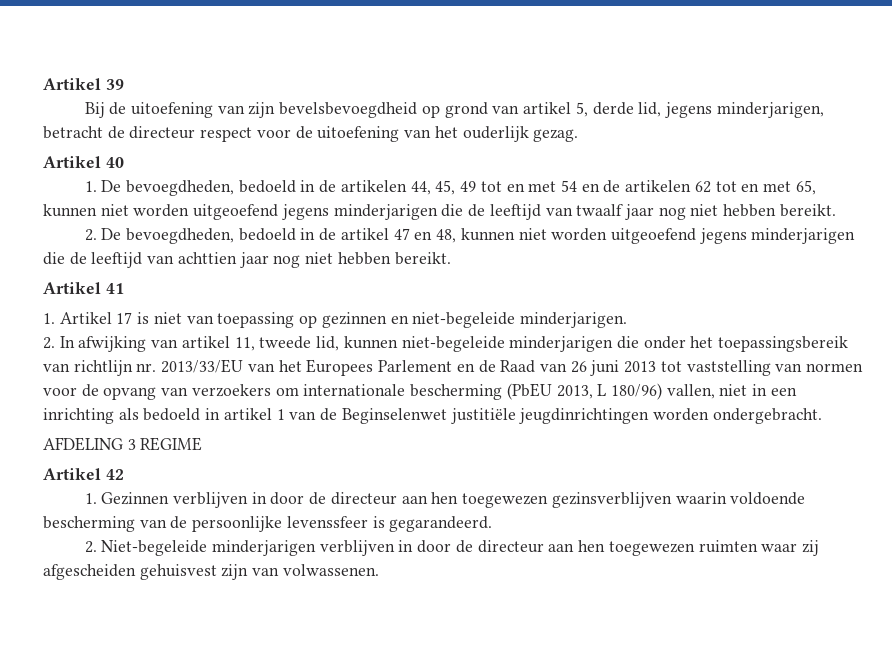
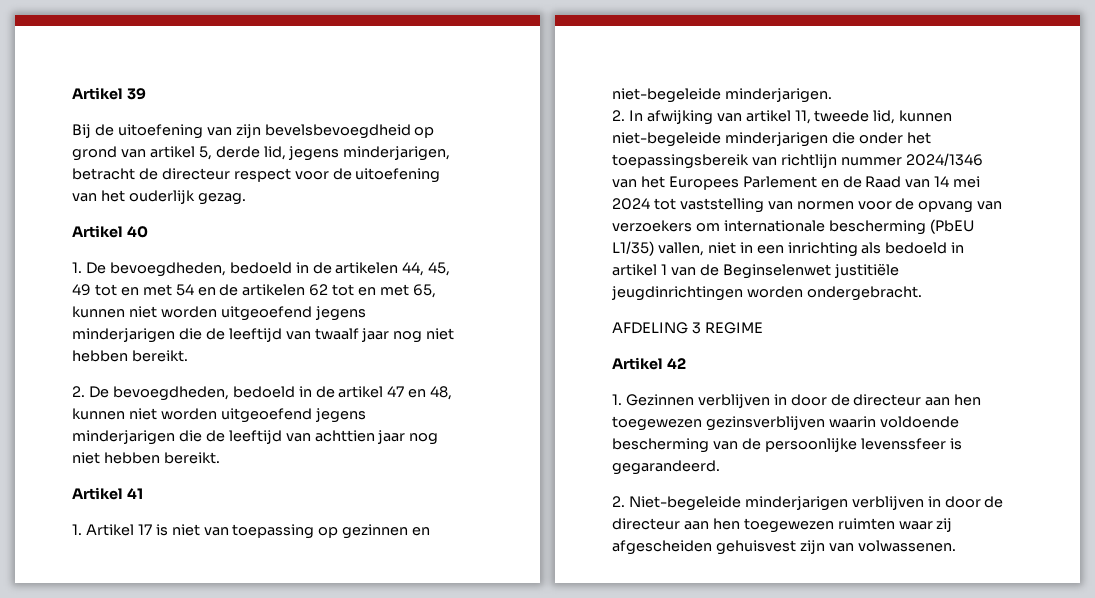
- 2. In afwijking van artikel 11, tweede lid, kunnen niet-begeleide minderjarigen die onder het toepassingsbereik van richtlijn nr. 2013/33/EU van het Europees Parlement en de Raad van 26 juni 2013 tot vaststelling van normen voor de opvang van verzoekers om internationale bescherming (PbEU 2013, L 180/96) vallen, niet in een inrichting als bedoeld in artikel 1 van de Beginselenwet justitiële jeugdinrichtingen worden ondergebracht.
+ 2. In afwijking van artikel 11, tweede lid, kunnen niet-begeleide minderjarigen die onder het toepassingsbereik van richtlijn nummer 2024/1346 van het Europees Parlement en de Raad van 14 mei 2024 tot vaststelling van normen voor de opvang van verzoekers om internationale bescherming (PbEU L1/35) vallen, niet in een inrichting als bedoeld in artikel 1 van de Beginselenwet justitiële jeugdinrichtingen worden ondergebracht.

